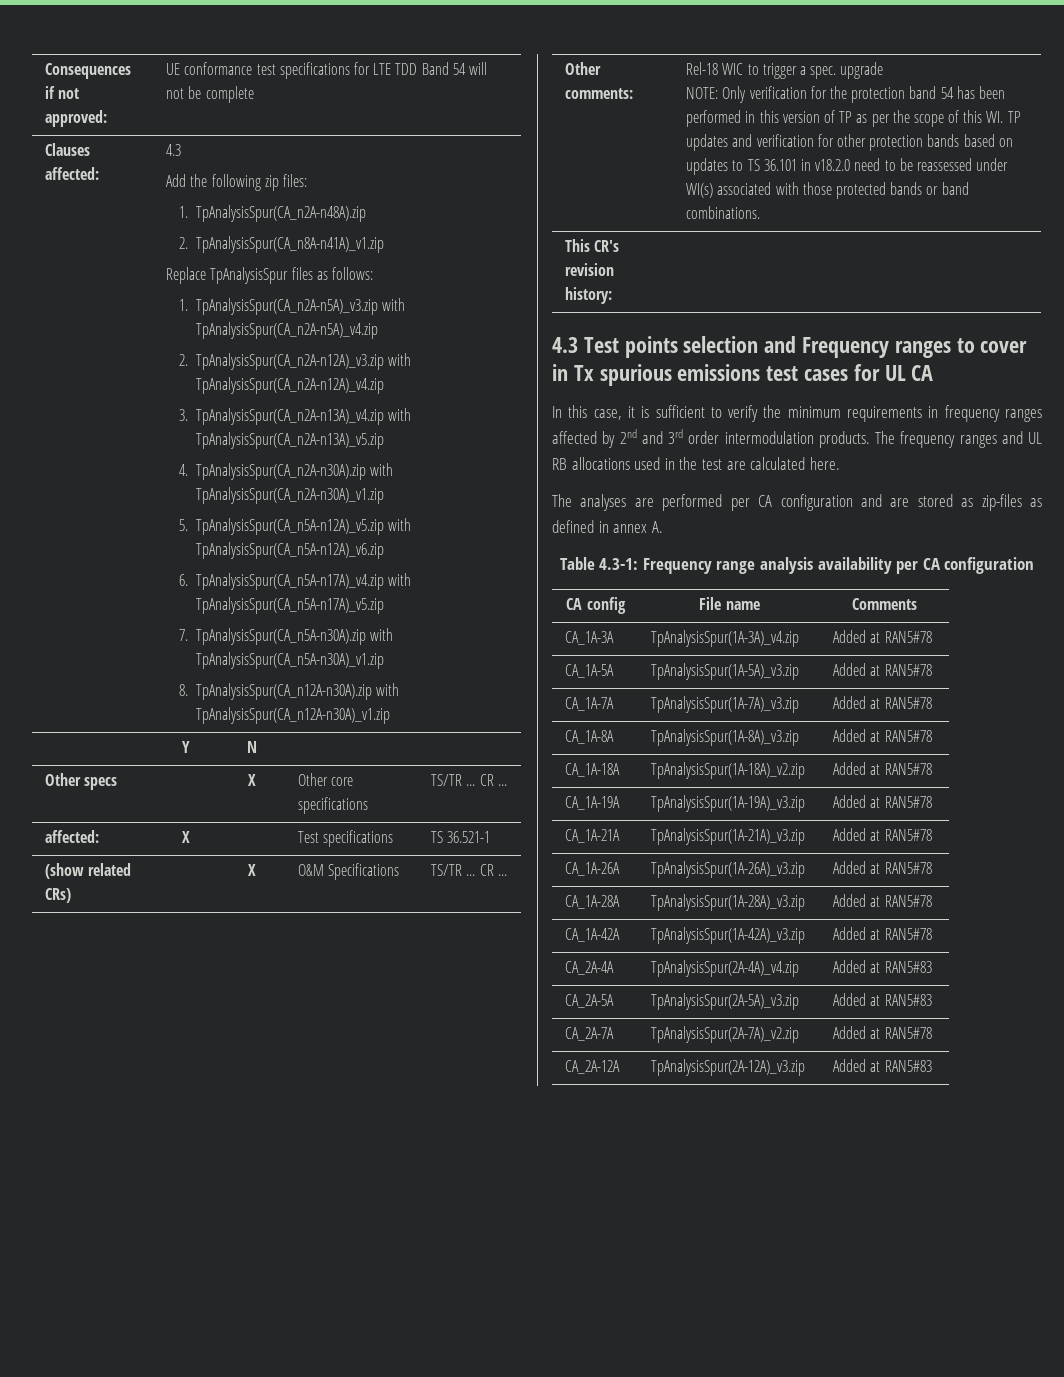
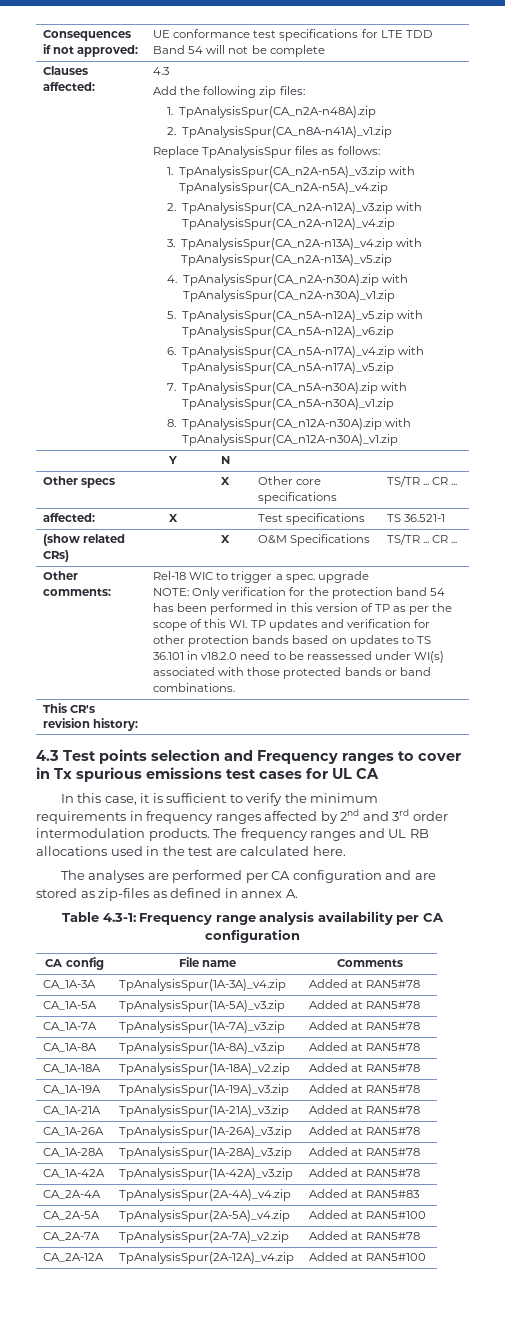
- CA_2A-5A | TpAnalysisSpur(2A-5A)_v3.zip | Added at RAN5#83
+ CA_2A-5A | TpAnalysisSpur(2A-5A)_v4.zip | Added at RAN5#100
- CA_2A-12A | TpAnalysisSpur(2A-12A)_v3.zip | Added at RAN5#83
+ CA_2A-12A | TpAnalysisSpur(2A-12A)_v4.zip | Added at RAN5#100

